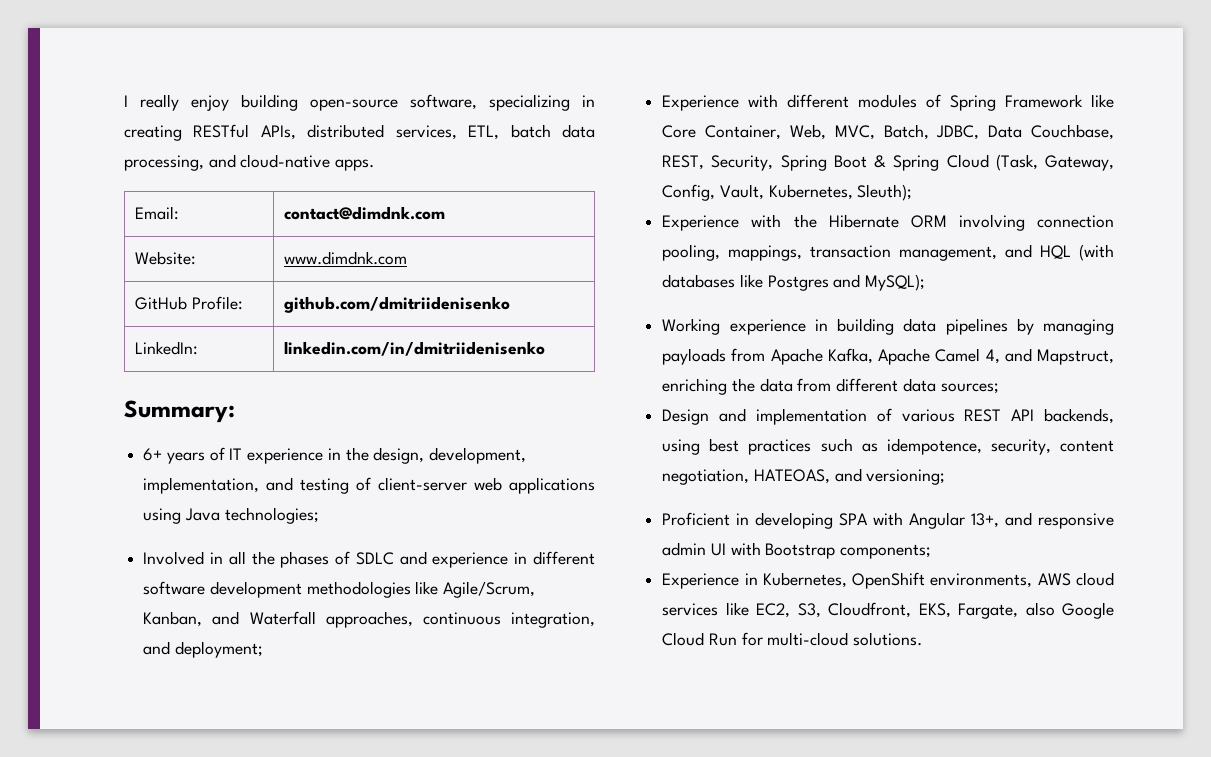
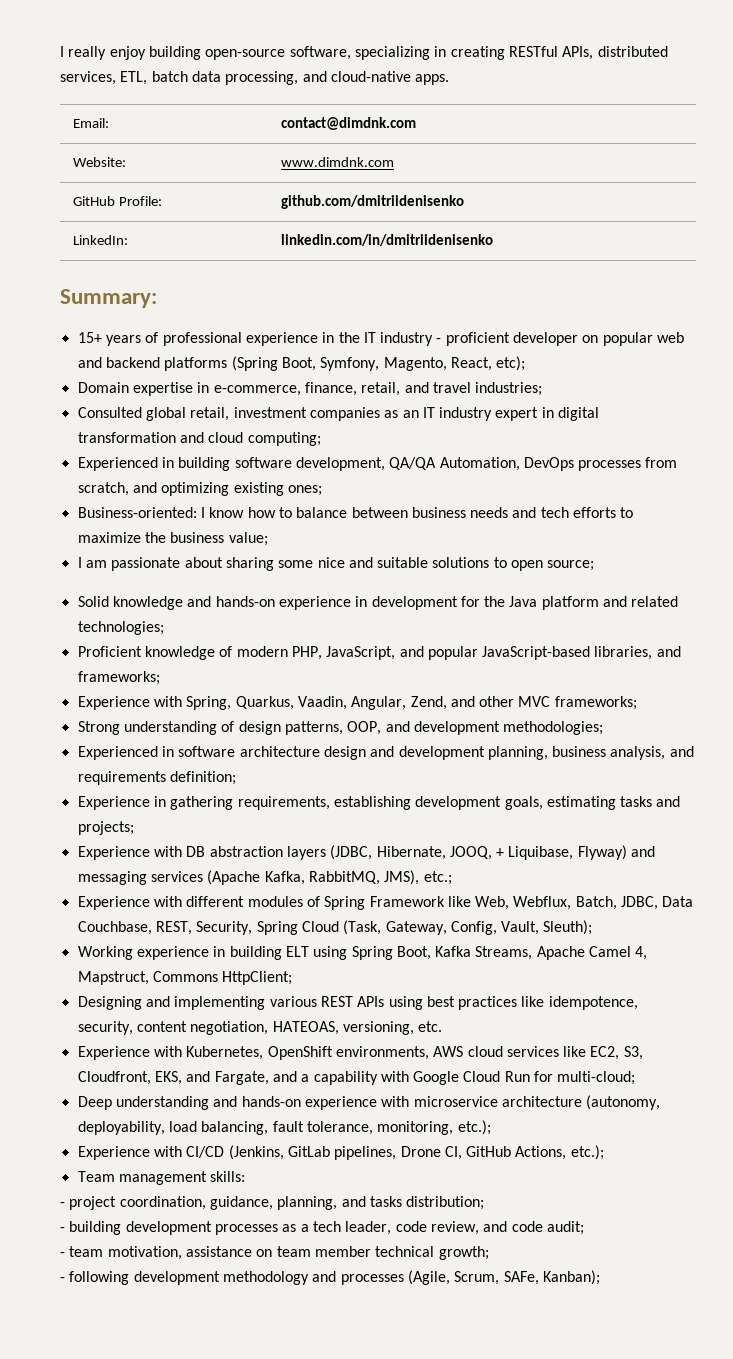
- 6+ years of IT experience in the design, development, implementation, and testing of client-server web applications using Java technologies;
- Involved in all the phases of SDLC and experience in different software development methodologies like Agile/Scrum, Kanban, and Waterfall approaches, continuous integration, and deployment;
+ 15+ years of professional experience in the IT industry - proficient developer on popular web and backend platforms (Spring Boot, Symfony, Magento, React, etc);
+ Domain expertise in e-commerce, finance, retail, and travel industries;
+ Consulted global retail, investment companies as an IT industry expert in digital transformation and cloud computing;
+ Experienced in building software development, QA/QA Automation, DevOps processes from scratch, and optimizing existing ones;
+ Business-oriented: I know how to balance between business needs and tech efforts to maximize the business value;
+ I am passionate about sharing some nice and suitable solutions to open source;
+ Solid knowledge and hands-on experience in development for the Java platform and related technologies;
+ Proficient knowledge of modern PHP, JavaScript, and popular JavaScript-based libraries, and frameworks;
+ Experience with Spring, Quarkus, Vaadin, Angular, Zend, and other MVC frameworks;
+ Strong understanding of design patterns, OOP, and development methodologies;
+ Experienced in software architecture design and development planning, business analysis, and requirements definition;
+ Experience in gathering requirements, establishing development goals, estimating tasks and projects;
+ Experience with DB abstraction layers (JDBC, Hibernate, JOOQ, + Liquibase, Flyway) and messaging services (Apache Kafka, RabbitMQ, JMS), etc.;
- Experience with different modules of Spring Framework like Core Container, Web, MVC, Batch, JDBC, Data Couchbase, REST, Security, Spring Boot & Spring Cloud (Task, Gateway, Config, Vault, Kubernetes, Sleuth);
+ Experience with different modules of Spring Framework like Web, Webflux, Batch, JDBC, Data Couchbase, REST, Security, Spring Cloud (Task, Gateway, Config, Vault, Sleuth);
- Experience with the Hibernate ORM involving connection pooling, mappings, transaction management, and HQL (with databases like Postgres and MySQL);
- Working experience in building data pipelines by managing payloads from Apache Kafka, Apache Camel 4, and Mapstruct, enriching the data from different data sources;
- Design and implementation of various REST API backends, using best practices such as idempotence, security, content negotiation, HATEOAS, and versioning;
- Proficient in developing SPA with Angular 13+, and responsive admin UI with Bootstrap components;
- Experience in Kubernetes, OpenShift environments, AWS cloud services like EC2, S3, Cloudfront, EKS, Fargate, also Google Cloud Run for multi-cloud solutions.
+ Working experience in building ELT using Spring Boot, Kafka Streams, Apache Camel 4, Mapstruct, Commons HttpClient;
+ Designing and implementing various REST APIs using best practices like idempotence, security, content negotiation, HATEOAS, versioning, etc.
+ Experience with Kubernetes, OpenShift environments, AWS cloud services like EC2, S3, Cloudfront, EKS, and Fargate, and a capability with Google Cloud Run for multi-cloud;
+ Deep understanding and hands-on experience with microservice architecture (autonomy, deployability, load balancing, fault tolerance, monitoring, etc.);
+ Experience with CI/CD (Jenkins, GitLab pipelines, Drone CI, GitHub Actions, etc.);
+ Team management skills:
+ - project coordination, guidance, planning, and tasks distribution;
+ - building development processes as a tech leader, code review, and code audit;
+ - team motivation, assistance on team member technical growth;
+ - following development methodology and processes (Agile, Scrum, SAFe, Kanban);

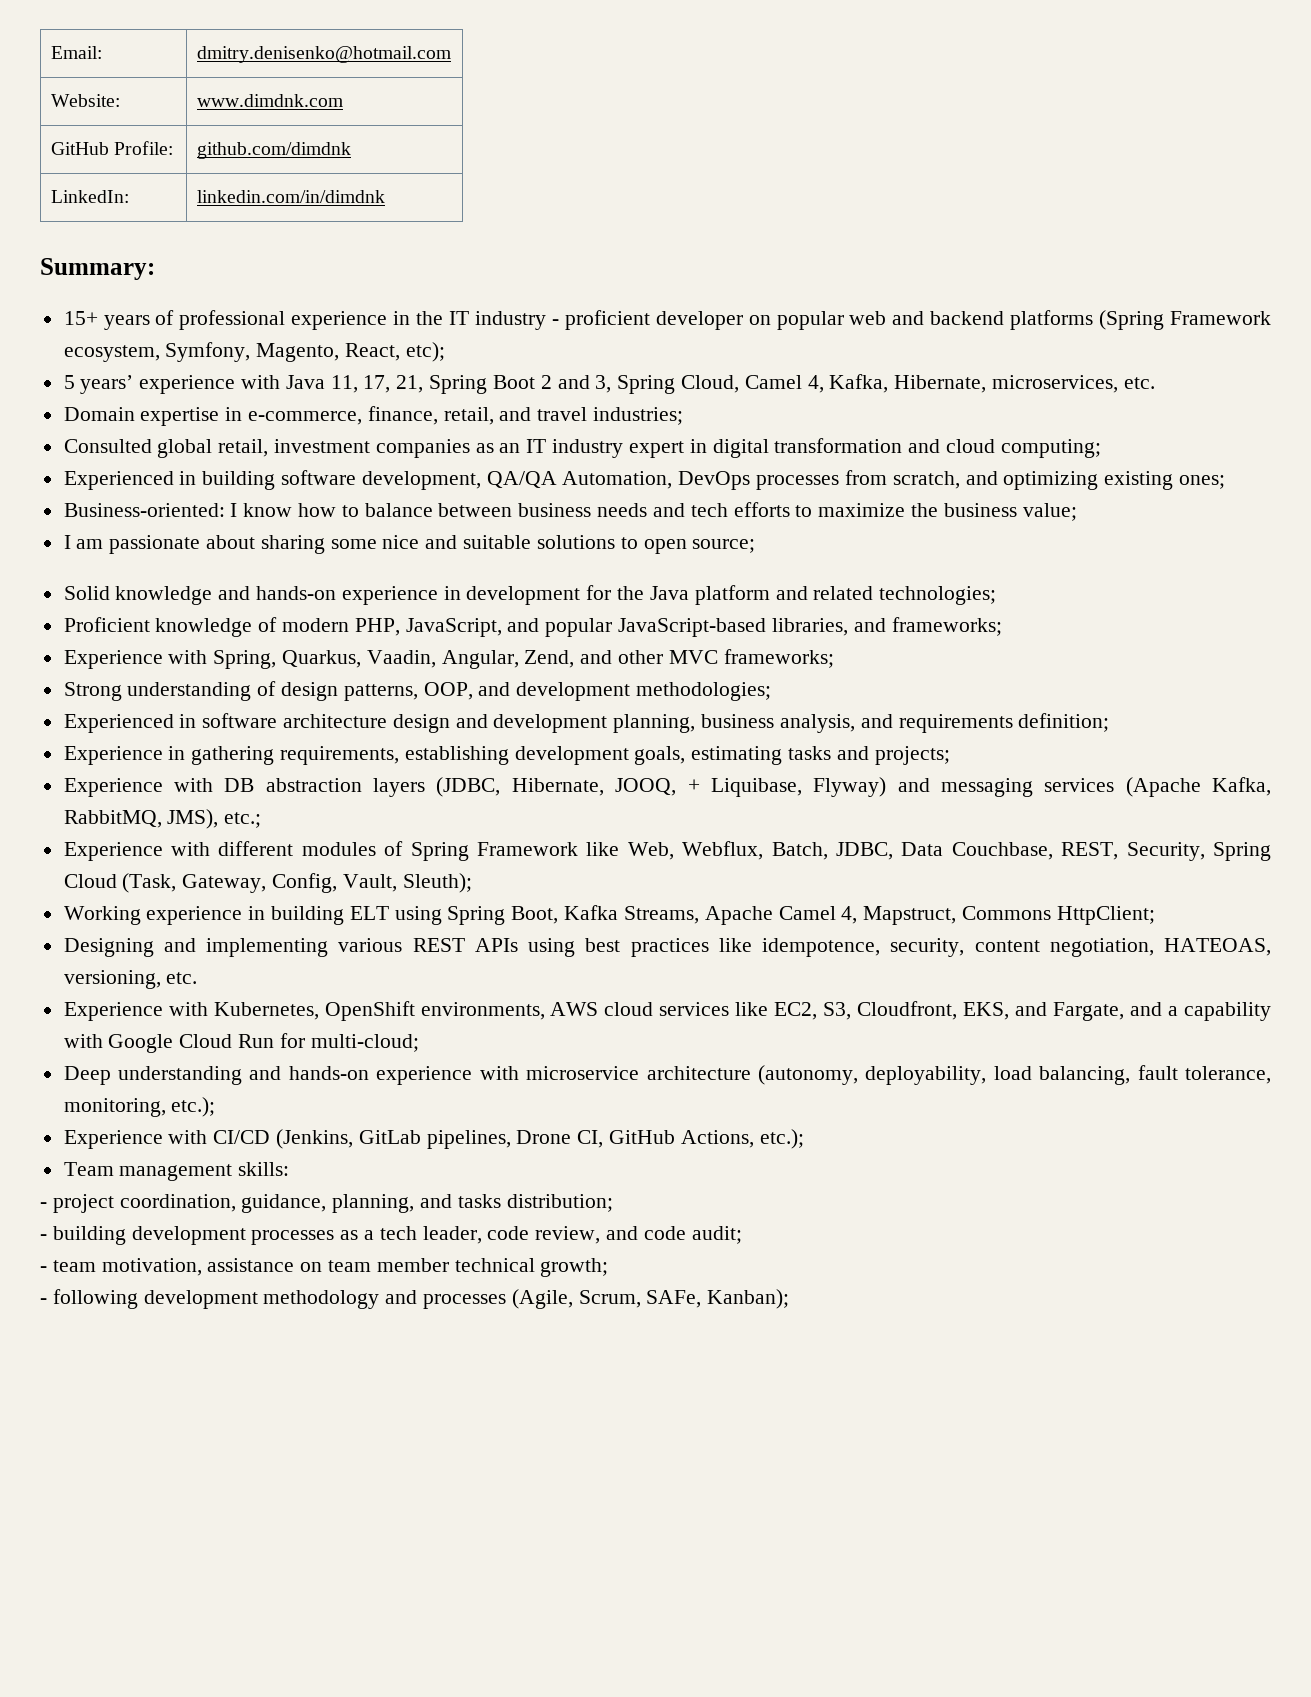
- I really enjoy building open-source software, specializing in creating RESTful APIs, distributed services, ETL, batch data processing, and cloud-native apps.
- Email: | contact@dimdnk.com
+ Email: | dmitry.denisenko@hotmail.com
- GitHub Profile: | github.com/dmitriidenisenko
+ GitHub Profile: | github.com/dimdnk
- LinkedIn: | linkedin.com/in/dmitriidenisenko
+ LinkedIn: | linkedin.com/in/dimdnk
- 15+ years of professional experience in the IT industry - proficient developer on popular web and backend platforms (Spring Boot, Symfony, Magento, React, etc);
+ 15+ years of professional experience in the IT industry - proficient developer on popular web and backend platforms (Spring Framework ecosystem, Symfony, Magento, React, etc);
+ 5 years’ experience with Java 11, 17, 21, Spring Boot 2 and 3, Spring Cloud, Camel 4, Kafka, Hibernate, microservices, etc.

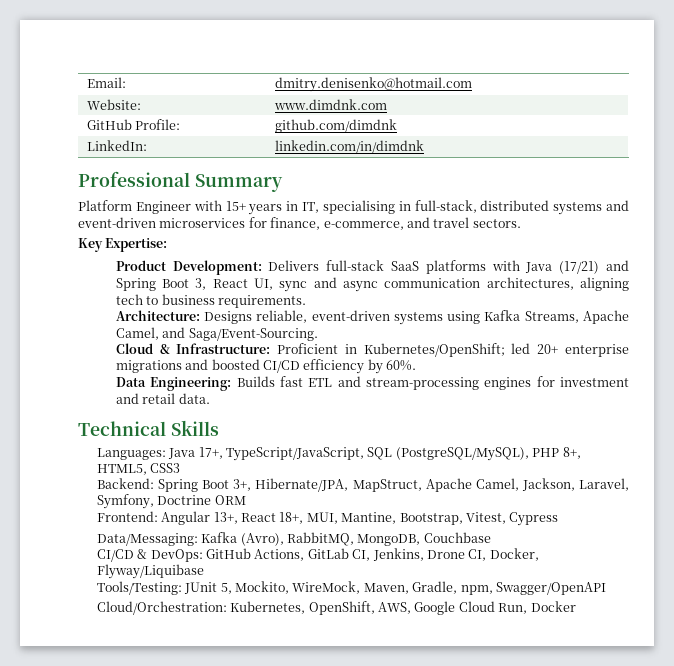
- Summary:
- 15+ years of professional experience in the IT industry - proficient developer on popular web and backend platforms (Spring Framework ecosystem, Symfony, Magento, React, etc);
- 5 years’ experience with Java 11, 17, 21, Spring Boot 2 and 3, Spring Cloud, Camel 4, Kafka, Hibernate, microservices, etc.
- Domain expertise in e-commerce, finance, retail, and travel industries;
- Consulted global retail, investment companies as an IT industry expert in digital transformation and cloud computing;
- Experienced in building software development, QA/QA Automation, DevOps processes from scratch, and optimizing existing ones;
- Business-oriented: I know how to balance between business needs and tech efforts to maximize the business value;
- I am passionate about sharing some nice and suitable solutions to open source;
- Solid knowledge and hands-on experience in development for the Java platform and related technologies;
- Proficient knowledge of modern PHP, JavaScript, and popular JavaScript-based libraries, and frameworks;
- Experience with Spring, Quarkus, Vaadin, Angular, Zend, and other MVC frameworks;
- Strong understanding of design patterns, OOP, and development methodologies;
- Experienced in software architecture design and development planning, business analysis, and requirements definition;
- Experience in gathering requirements, establishing development goals, estimating tasks and projects;
- Experience with DB abstraction layers (JDBC, Hibernate, JOOQ, + Liquibase, Flyway) and messaging services (Apache Kafka, RabbitMQ, JMS), etc.;
- Experience with different modules of Spring Framework like Web, Webflux, Batch, JDBC, Data Couchbase, REST, Security, Spring Cloud (Task, Gateway, Config, Vault, Sleuth);
- Working experience in building ELT using Spring Boot, Kafka Streams, Apache Camel 4, Mapstruct, Commons HttpClient;
- Designing and implementing various REST APIs using best practices like idempotence, security, content negotiation, HATEOAS, versioning, etc.
- Experience with Kubernetes, OpenShift environments, AWS cloud services like EC2, S3, Cloudfront, EKS, and Fargate, and a capability with Google Cloud Run for multi-cloud;
- Deep understanding and hands-on experience with microservice architecture (autonomy, deployability, load balancing, fault tolerance, monitoring, etc.);
- Experience with CI/CD (Jenkins, GitLab pipelines, Drone CI, GitHub Actions, etc.);
- Team management skills:
- - project coordination, guidance, planning, and tasks distribution;
- - building development processes as a tech leader, code review, and code audit;
- - team motivation, assistance on team member technical growth;
- - following development methodology and processes (Agile, Scrum, SAFe, Kanban);
+ Professional Summary
+ Platform Engineer with 15+ years in IT, specialising in full-stack, distributed systems and event-driven microservices for finance, e-commerce, and travel sectors.
+ Key Expertise:
+ Product Development: Delivers full-stack SaaS platforms with Java (17/21) and Spring Boot 3, React UI, sync and async communication architectures, aligning tech to business requirements.
+ Architecture: Designs reliable, event-driven systems using Kafka Streams, Apache Camel, and Saga/Event-Sourcing.
+ Cloud & Infrastructure: Proficient in Kubernetes/OpenShift; led 20+ enterprise migrations and boosted CI/CD efficiency by 60%.
+ Data Engineering: Builds fast ETL and stream-processing engines for investment and retail data.
+ Technical Skills
+ Languages: Java 17+, TypeScript/JavaScript, SQL (PostgreSQL/MySQL), PHP 8+, HTML5, CSS3
+ Backend: Spring Boot 3+, Hibernate/JPA, MapStruct, Apache Camel, Jackson, Laravel, Symfony, Doctrine ORM
+ Frontend: Angular 13+, React 18+, MUI, Mantine, Bootstrap, Vitest, Cypress
+ Data/Messaging: Kafka (Avro), RabbitMQ, MongoDB, Couchbase
+ CI/CD & DevOps: GitHub Actions, GitLab CI, Jenkins, Drone CI, Docker, Flyway/Liquibase
+ Tools/Testing: JUnit 5, Mockito, WireMock, Maven, Gradle, npm, Swagger/OpenAPI
+ Cloud/Orchestration: Kubernetes, OpenShift, AWS, Google Cloud Run, Docker

